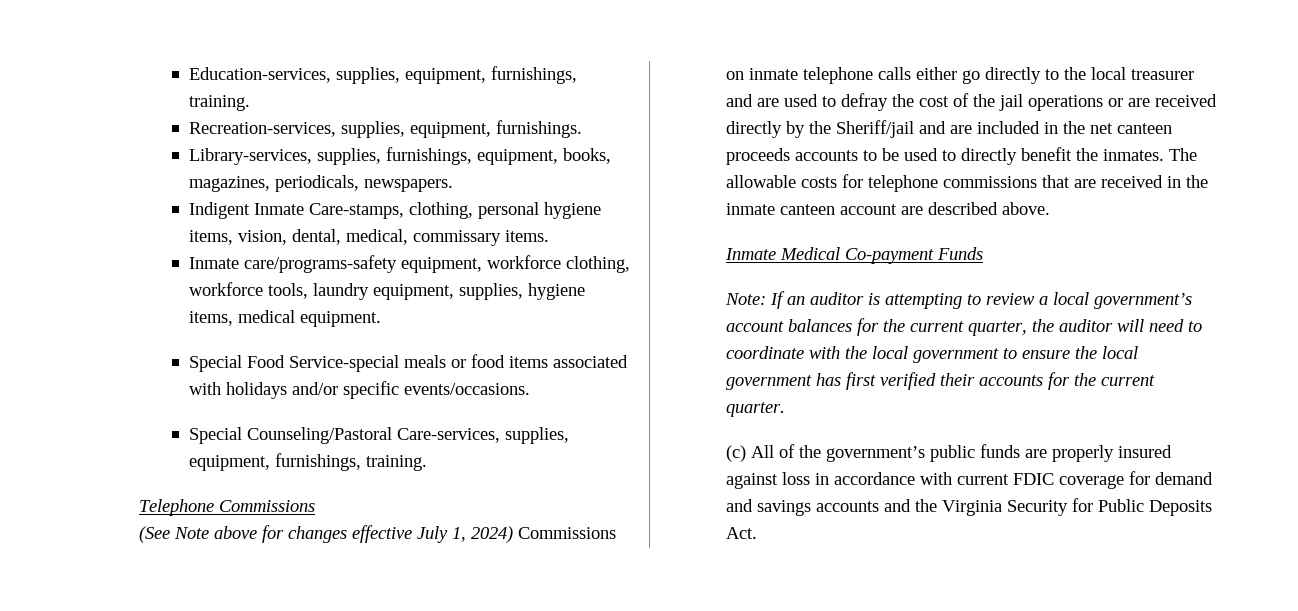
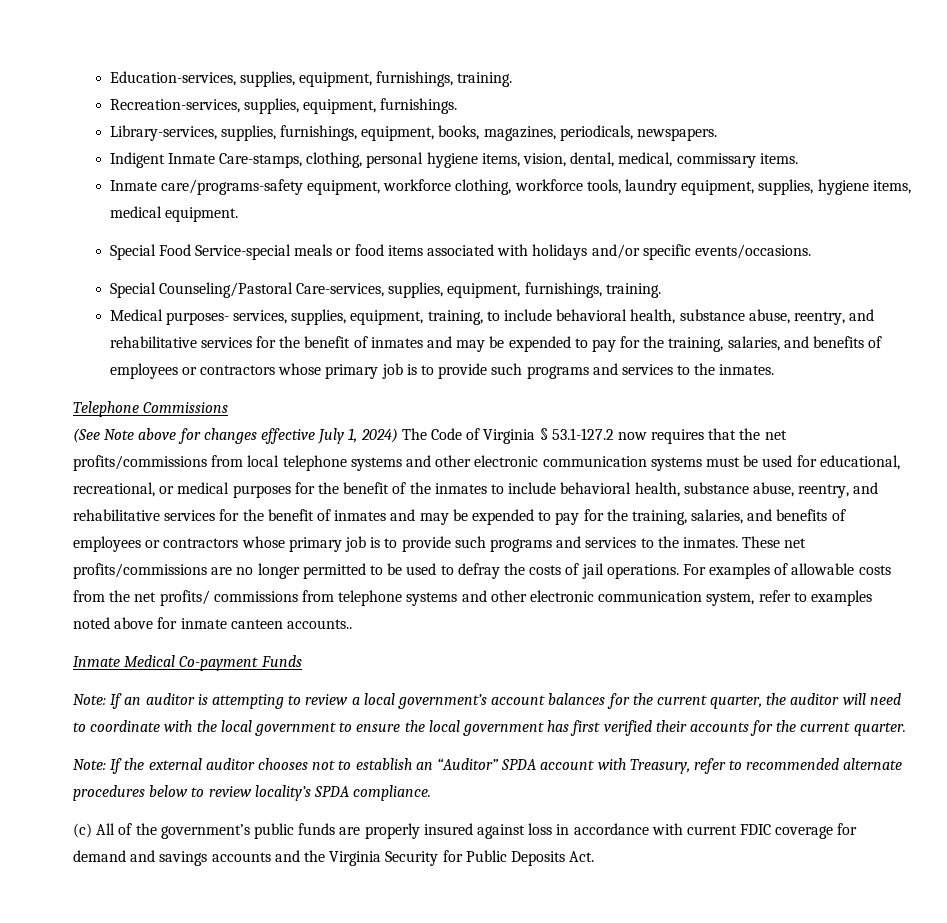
+ Medical purposes- services, supplies, equipment, training, to include behavioral health, substance abuse, reentry, and rehabilitative services for the benefit of inmates and may be expended to pay for the training, salaries, and benefits of employees or contractors whose primary job is to provide such programs and services to the inmates.
- (See Note above for changes effective July 1, 2024) Commissions on inmate telephone calls either go directly to the local treasurer and are used to defray the cost of the jail operations or are received directly by the Sheriff/jail and are included in the net canteen proceeds accounts to be used to directly benefit the inmates. The allowable costs for telephone commissions that are received in the inmate canteen account are described above.
+ (See Note above for changes effective July 1, 2024) The Code of Virginia § 53.1-127.2 now requires that the net profits/commissions from local telephone systems and other electronic communication systems must be used for educational, recreational, or medical purposes for the benefit of the inmates to include behavioral health, substance abuse, reentry, and rehabilitative services for the benefit of inmates and may be expended to pay for the training, salaries, and benefits of employees or contractors whose primary job is to provide such programs and services to the inmates. These net profits/commissions are no longer permitted to be used to defray the costs of jail operations. For examples of allowable costs from the net profits/ commissions from telephone systems and other electronic communication system, refer to examples noted above for inmate canteen accounts..
+ Note: If the external auditor chooses not to establish an “Auditor” SPDA account with Treasury, refer to recommended alternate procedures below to review locality’s SPDA compliance.

